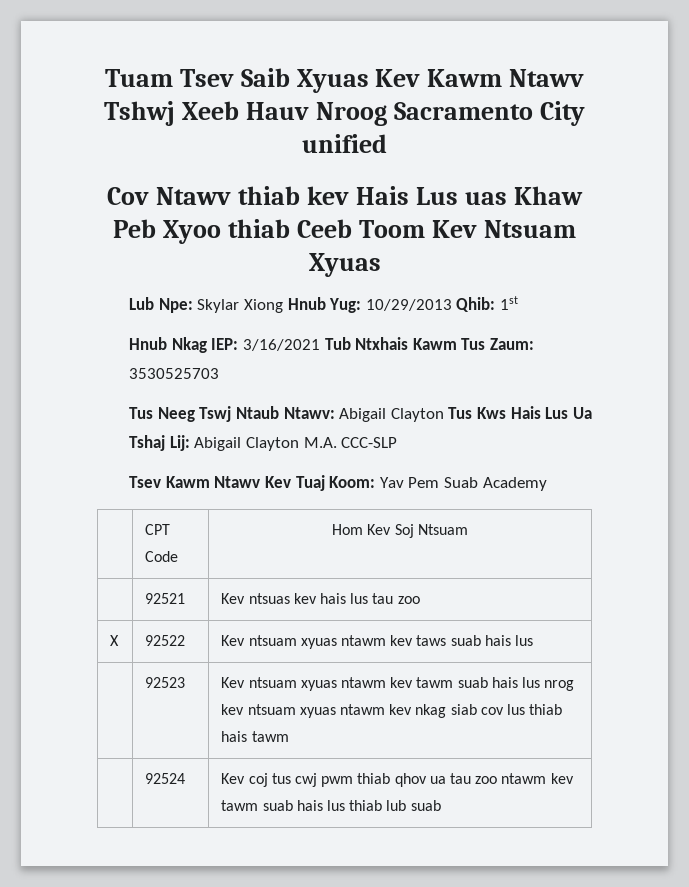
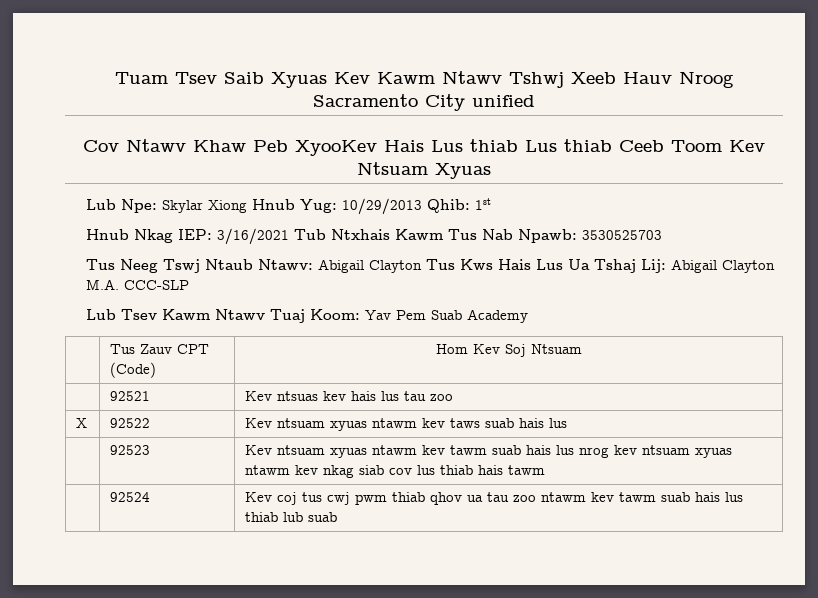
- Cov Ntawv thiab kev Hais Lus uas Khaw Peb Xyoo thiab Ceeb Toom Kev Ntsuam Xyuas
+ Cov Ntawv Khaw Peb XyooKev Hais Lus thiab Lus thiab Ceeb Toom Kev Ntsuam Xyuas
- Hnub Nkag IEP: 3/16/2021 Tub Ntxhais Kawm Tus Zaum: 3530525703
+ Hnub Nkag IEP: 3/16/2021 Tub Ntxhais Kawm Tus Nab Npawb: 3530525703
- Tsev Kawm Ntawv Kev Tuaj Koom: Yav Pem Suab Academy
+ Lub Tsev Kawm Ntawv Tuaj Koom: Yav Pem Suab Academy
- | CPT Code | Hom Kev Soj Ntsuam
+ | Tus Zauv CPT (Code) | Hom Kev Soj Ntsuam

